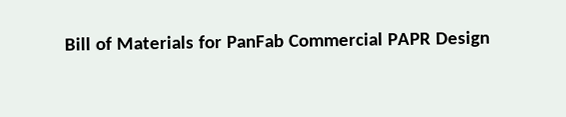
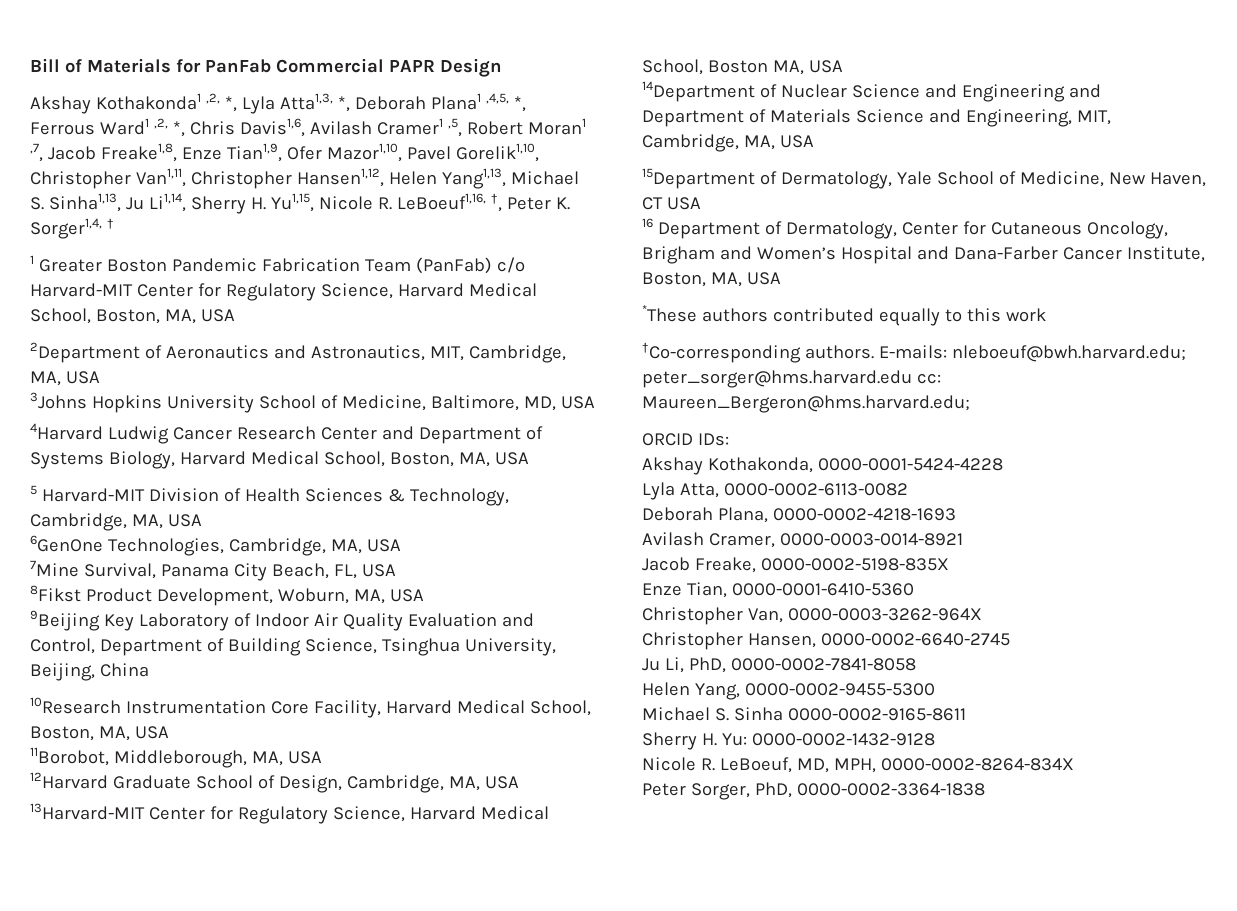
+ Akshay Kothakonda1 ,2, *, Lyla Atta1,3, *, Deborah Plana1 ,4,5, *, Ferrous Ward1 ,2, *, Chris Davis1,6, Avilash Cramer1 ,5, Robert Moran1 ,7, Jacob Freake1,8, Enze Tian1,9, Ofer Mazor1,10, Pavel Gorelik1,10, Christopher Van1,11, Christopher Hansen1,12, Helen Yang1,13, Michael S. Sinha1,13, Ju Li1,14, Sherry H. Yu1,15, Nicole R. LeBoeuf1,16, †, Peter K. Sorger1,4, †
+ 1 Greater Boston Pandemic Fabrication Team (PanFab) c/o Harvard-MIT Center for Regulatory Science, Harvard Medical School, Boston, MA, USA
+ 2Department of Aeronautics and Astronautics, MIT, Cambridge, MA, USA
+ 3Johns Hopkins University School of Medicine, Baltimore, MD, USA
+ 4Harvard Ludwig Cancer Research Center and Department of Systems Biology, Harvard Medical School, Boston, MA, USA
+ 5 Harvard-MIT Division of Health Sciences & Technology, Cambridge, MA, USA
+ 6GenOne Technologies, Cambridge, MA, USA
+ 7Mine Survival, Panama City Beach, FL, USA
+ 8Fikst Product Development, Woburn, MA, USA
+ 9Beijing Key Laboratory of Indoor Air Quality Evaluation and Control, Department of Building Science, Tsinghua University, Beijing, China
+ 10Research Instrumentation Core Facility, Harvard Medical School, Boston, MA, USA
+ 11Borobot, Middleborough, MA, USA
+ 12Harvard Graduate School of Design, Cambridge, MA, USA
+ 13Harvard-MIT Center for Regulatory Science, Harvard Medical School, Boston MA, USA
+ 14Department of Nuclear Science and Engineering and Department of Materials Science and Engineering, MIT, Cambridge, MA, USA
+ 15Department of Dermatology, Yale School of Medicine, New Haven, CT USA
+ 16 Department of Dermatology, Center for Cutaneous Oncology, Brigham and Women’s Hospital and Dana-Farber Cancer Institute, Boston, MA, USA
+ *These authors contributed equally to this work
+ †Co-corresponding authors. E-mails: nleboeuf@bwh.harvard.edu; peter_sorger@hms.harvard.edu cc: Maureen_Bergeron@hms.harvard.edu;
+ ORCID IDs:
+ Akshay Kothakonda, 0000-0001-5424-4228
+ Lyla Atta, 0000-0002-6113-0082
+ Deborah Plana, 0000-0002-4218-1693
+ Avilash Cramer, 0000-0003-0014-8921
+ Jacob Freake, 0000-0002-5198-835X
+ Enze Tian, 0000-0001-6410-5360
+ Christopher Van, 0000-0003-3262-964X
+ Christopher Hansen, 0000-0002-6640-2745
+ Ju Li, PhD, 0000-0002-7841-8058
+ Helen Yang, 0000-0002-9455-5300
+ Michael S. Sinha 0000-0002-9165-8611
+ Sherry H. Yu: 0000-0002-1432-9128
+ Nicole R. LeBoeuf, MD, MPH, 0000-0002-8264-834X
+ Peter Sorger, PhD, 0000-0002-3364-1838

